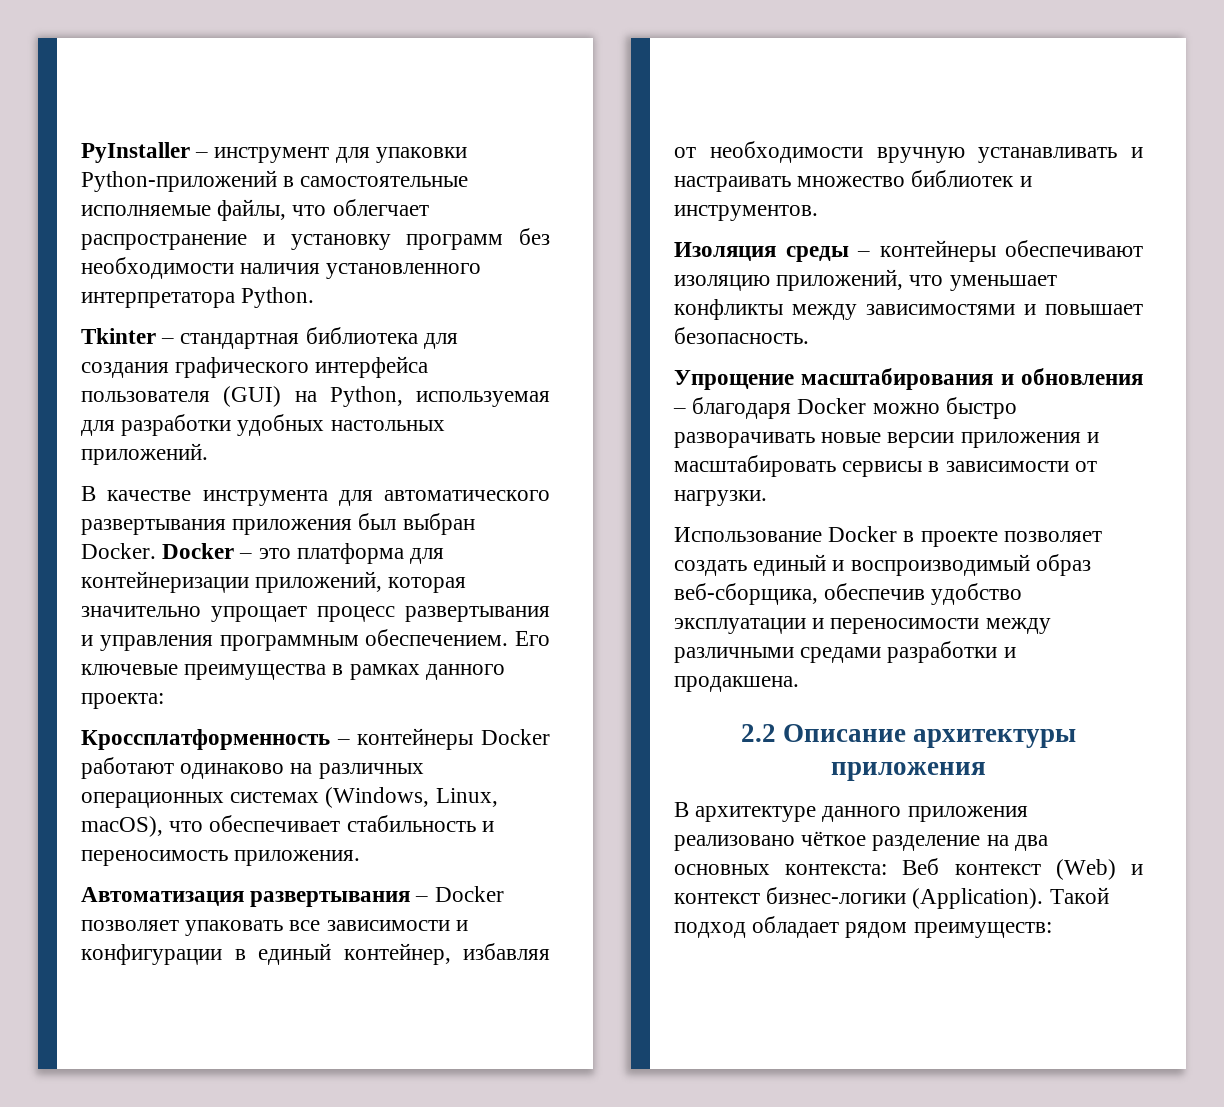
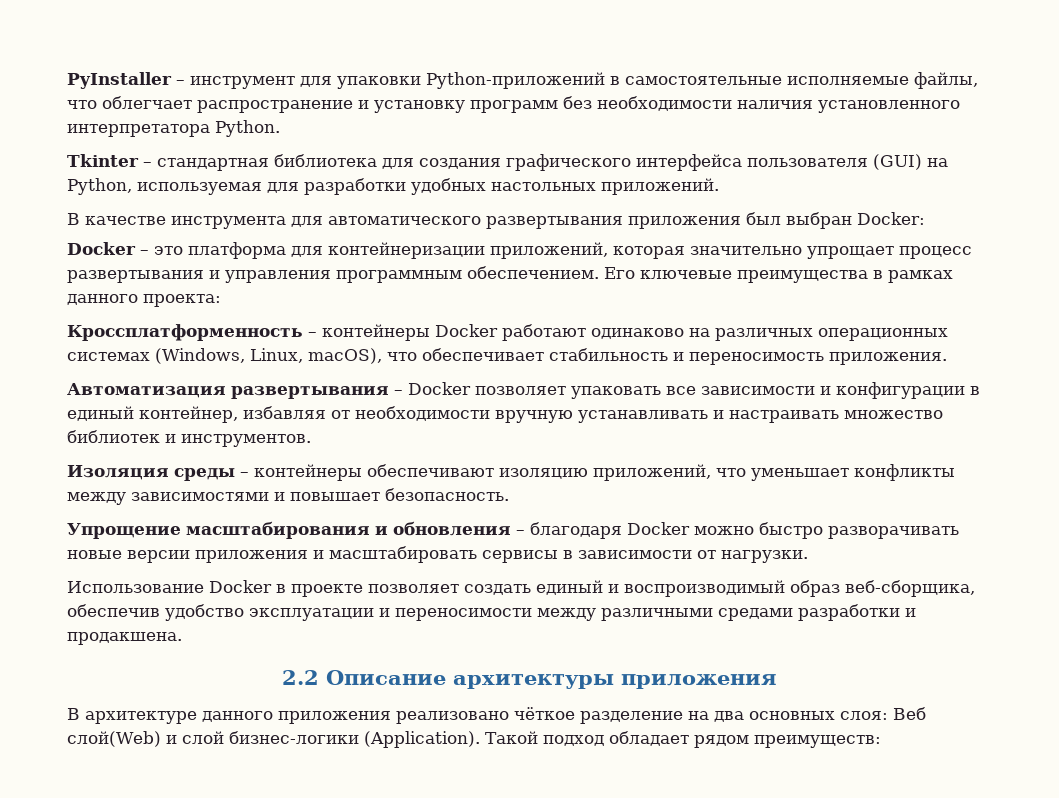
- В качестве инструмента для автоматического развертывания приложения был выбран Docker. Docker – это платформа для контейнеризации приложений, которая значительно упрощает процесс развертывания и управления программным обеспечением.
+ В качестве инструмента для автоматического развертывания приложения был выбран Docker:
+ Docker – это платформа для контейнеризации приложений, которая значительно упрощает процесс развертывания и управления программным обеспечением.
- В архитектуре данного приложения реализовано чёткое разделение на два основных контекста: Веб контекст (Web) и контекст бизнес-логики (Application).
+ В архитектуре данного приложения реализовано чёткое разделение на два основных слоя: Веб слой(Web) и слой бизнес-логики (Application).

